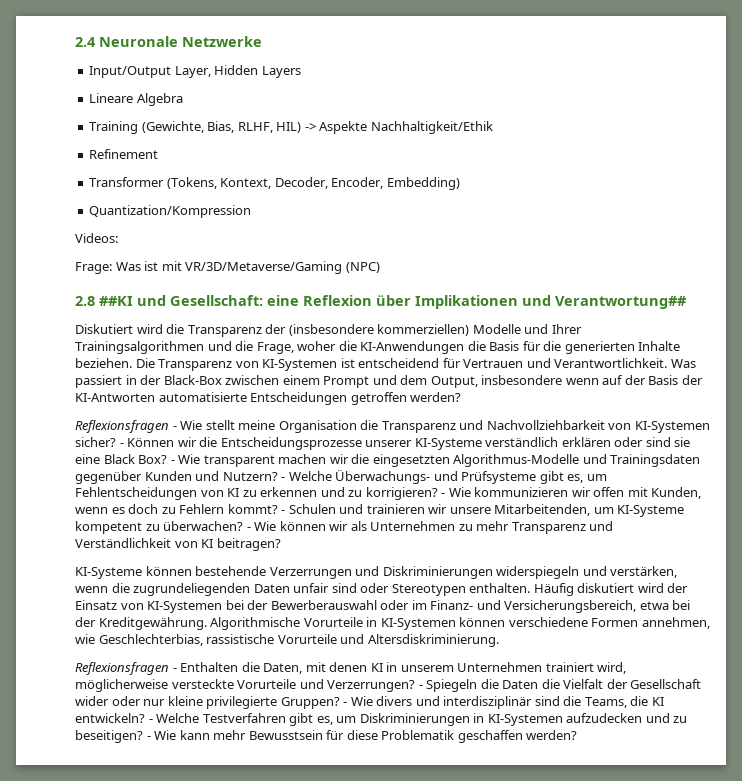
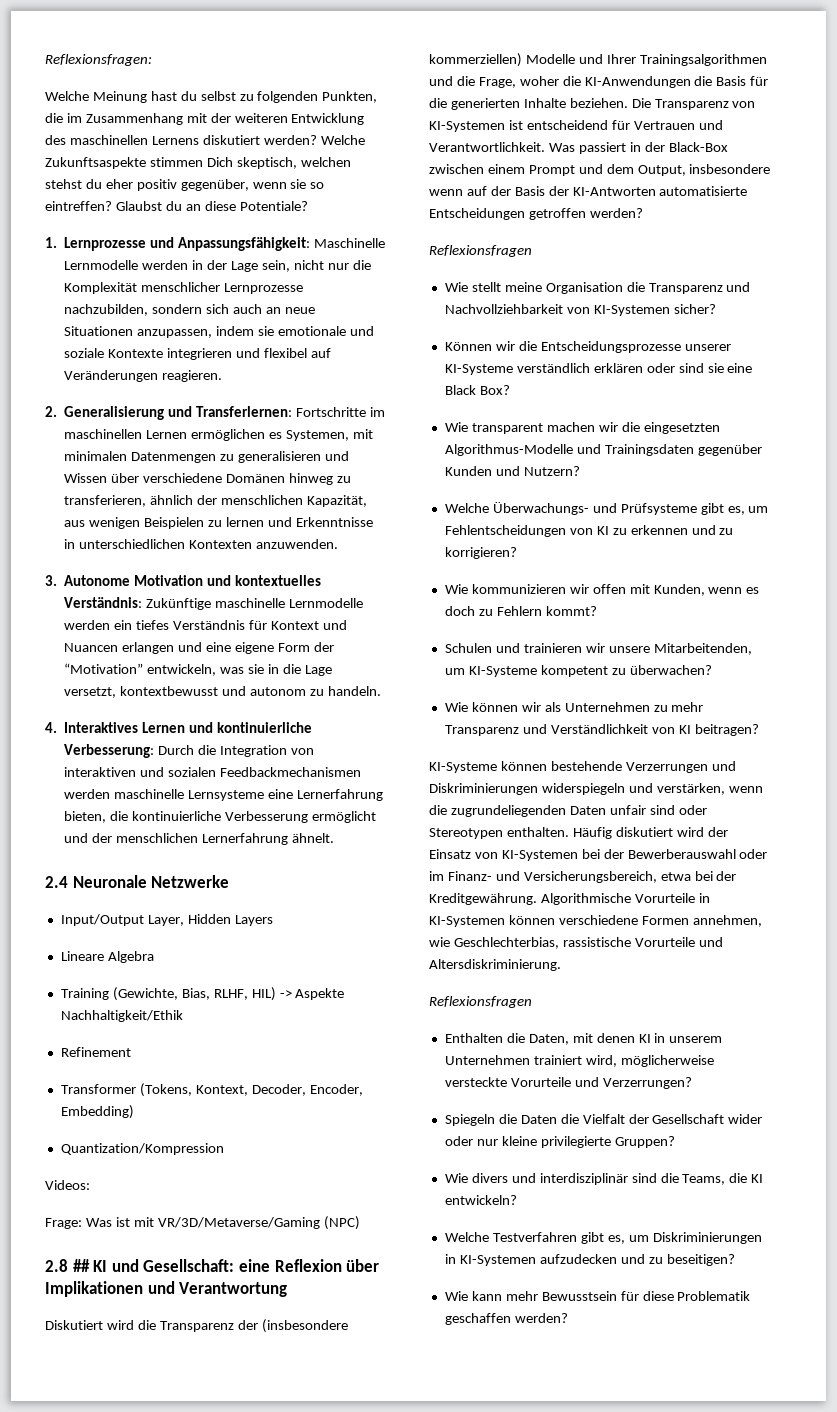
+ Reflexionsfragen:
+ Welche Meinung hast du selbst zu folgenden Punkten, die im Zusammenhang mit der weiteren Entwicklung des maschinellen Lernens diskutiert werden? Welche Zukunftsaspekte stimmen Dich skeptisch, welchen stehst du eher positiv gegenüber, wenn sie so eintreffen? Glaubst du an diese Potentiale?
+ 1. Lernprozesse und Anpassungsfähigkeit: Maschinelle Lernmodelle werden in der Lage sein, nicht nur die Komplexität menschlicher Lernprozesse nachzubilden, sondern sich auch an neue Situationen anzupassen, indem sie emotionale und soziale Kontexte integrieren und flexibel auf Veränderungen reagieren.
+ 2. Generalisierung und Transferlernen: Fortschritte im maschinellen Lernen ermöglichen es Systemen, mit minimalen Datenmengen zu generalisieren und Wissen über verschiedene Domänen hinweg zu transferieren, ähnlich der menschlichen Kapazität, aus wenigen Beispielen zu lernen und Erkenntnisse in unterschiedlichen Kontexten anzuwenden.
+ 3. Autonome Motivation und kontextuelles Verständnis: Zukünftige maschinelle Lernmodelle werden ein tiefes Verständnis für Kontext und Nuancen erlangen und eine eigene Form der “Motivation” entwickeln, was sie in die Lage versetzt, kontextbewusst und autonom zu handeln.
+ 4. Interaktives Lernen und kontinuierliche Verbesserung: Durch die Integration von interaktiven und sozialen Feedbackmechanismen werden maschinelle Lernsysteme eine Lernerfahrung bieten, die kontinuierliche Verbesserung ermöglicht und der menschlichen Lernerfahrung ähnelt.
- 2.8 ##KI und Gesellschaft: eine Reflexion über Implikationen und Verantwortung##
+ 2.8 ## KI und Gesellschaft: eine Reflexion über Implikationen und Verantwortung
  Was passiert in der Black-Box zwischen einem Prompt und dem Output, insbesondere wenn auf der Basis der KI-Antworten automatisierte Entscheidungen getroffen werden?
- Reflexionsfragen - Wie stellt meine Organisation die Transparenz und Nachvollziehbarkeit von KI-Systemen sicher? - Können wir die Entscheidungsprozesse unserer KI-Systeme verständlich erklären oder sind sie eine Black Box? - Wie transparent machen wir die eingesetzten Algorithmus-Modelle und Trainingsdaten gegenüber Kunden und Nutzern? - Welche Überwachungs- und Prüfsysteme gibt es, um Fehlentscheidungen von KI zu erkennen und zu korrigieren? - Wie kommunizieren wir offen mit Kunden, wenn es doch zu Fehlern kommt? - Schulen und trainieren wir unsere Mitarbeitenden, um KI-Systeme kompetent zu überwachen? - Wie können wir als Unternehmen zu mehr Transparenz und Verständlichkeit von KI beitragen?
+ Reflexionsfragen
+ Wie stellt meine Organisation die Transparenz und Nachvollziehbarkeit von KI-Systemen sicher?
+ Können wir die Entscheidungsprozesse unserer KI-Systeme verständlich erklären oder sind sie eine Black Box?
+ Wie transparent machen wir die eingesetzten Algorithmus-Modelle und Trainingsdaten gegenüber Kunden und Nutzern?
+ Welche Überwachungs- und Prüfsysteme gibt es, um Fehlentscheidungen von KI zu erkennen und zu korrigieren?
+ Wie kommunizieren wir offen mit Kunden, wenn es doch zu Fehlern kommt?
+ Schulen und trainieren wir unsere Mitarbeitenden, um KI-Systeme kompetent zu überwachen?
+ Wie können wir als Unternehmen zu mehr Transparenz und Verständlichkeit von KI beitragen?
  Algorithmische Vorurteile in KI-Systemen können verschiedene Formen annehmen, wie Geschlechterbias, rassistische Vorurteile und Altersdiskriminierung.
- Reflexionsfragen - Enthalten die Daten, mit denen KI in unserem Unternehmen trainiert wird, möglicherweise versteckte Vorurteile und Verzerrungen? - Spiegeln die Daten die Vielfalt der Gesellschaft wider oder nur kleine privilegierte Gruppen? - Wie divers und interdisziplinär sind die Teams, die KI entwickeln? - Welche Testverfahren gibt es, um Diskriminierungen in KI-Systemen aufzudecken und zu beseitigen? - Wie kann mehr Bewusstsein für diese Problematik geschaffen werden?
+ Reflexionsfragen
+ Enthalten die Daten, mit denen KI in unserem Unternehmen trainiert wird, möglicherweise versteckte Vorurteile und Verzerrungen?
+ Spiegeln die Daten die Vielfalt der Gesellschaft wider oder nur kleine privilegierte Gruppen?
+ Wie divers und interdisziplinär sind die Teams, die KI entwickeln?
+ Welche Testverfahren gibt es, um Diskriminierungen in KI-Systemen aufzudecken und zu beseitigen?
+ Wie kann mehr Bewusstsein für diese Problematik geschaffen werden?

